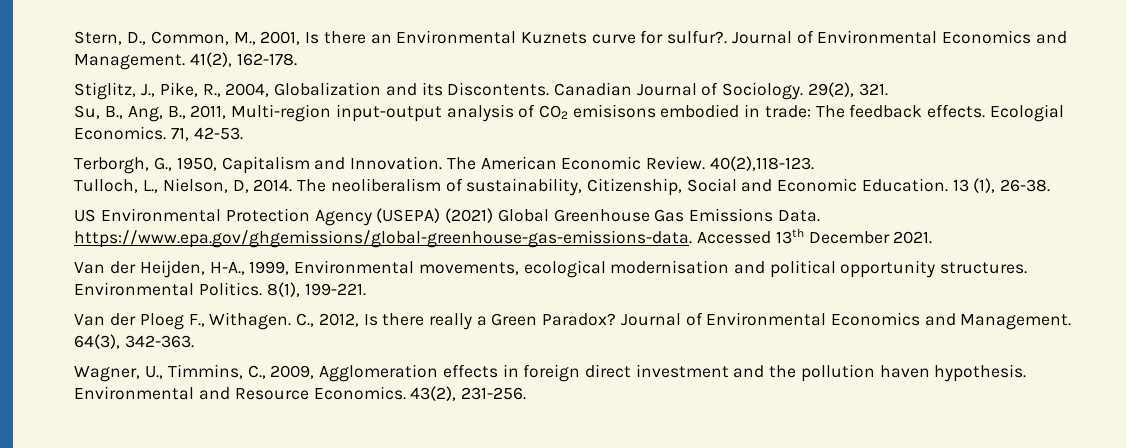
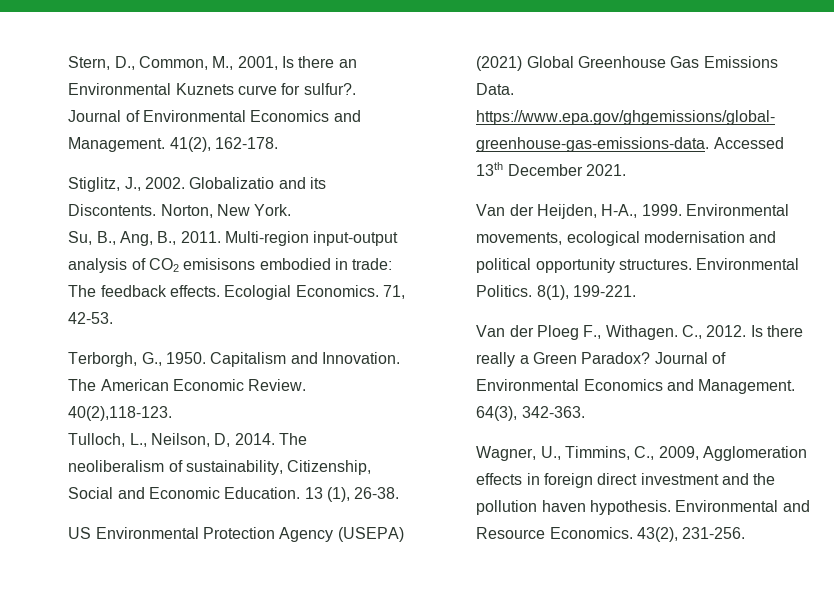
- Stiglitz, J., Pike, R., 2004, Globalization and its Discontents. Canadian Journal of Sociology. 29(2), 321.
+ Stiglitz, J., 2002. Globalizatio and its Discontents. Norton, New York.
- Su, B., Ang, B., 2011, Multi-region input-output analysis of CO2 emisisons embodied in trade: The feedback effects.
+ Su, B., Ang, B., 2011. Multi-region input-output analysis of CO2 emisisons embodied in trade: The feedback effects.
- Terborgh, G., 1950, Capitalism and Innovation.
+ Terborgh, G., 1950. Capitalism and Innovation.
- Tulloch, L., Nielson, D, 2014.
+ Tulloch, L., Neilson, D, 2014.
- Van der Heijden, H-A., 1999, Environmental movements, ecological modernisation and political opportunity structures.
+ Van der Heijden, H-A., 1999. Environmental movements, ecological modernisation and political opportunity structures.
- C., 2012, Is there really a Green Paradox?
+ C., 2012. Is there really a Green Paradox?

